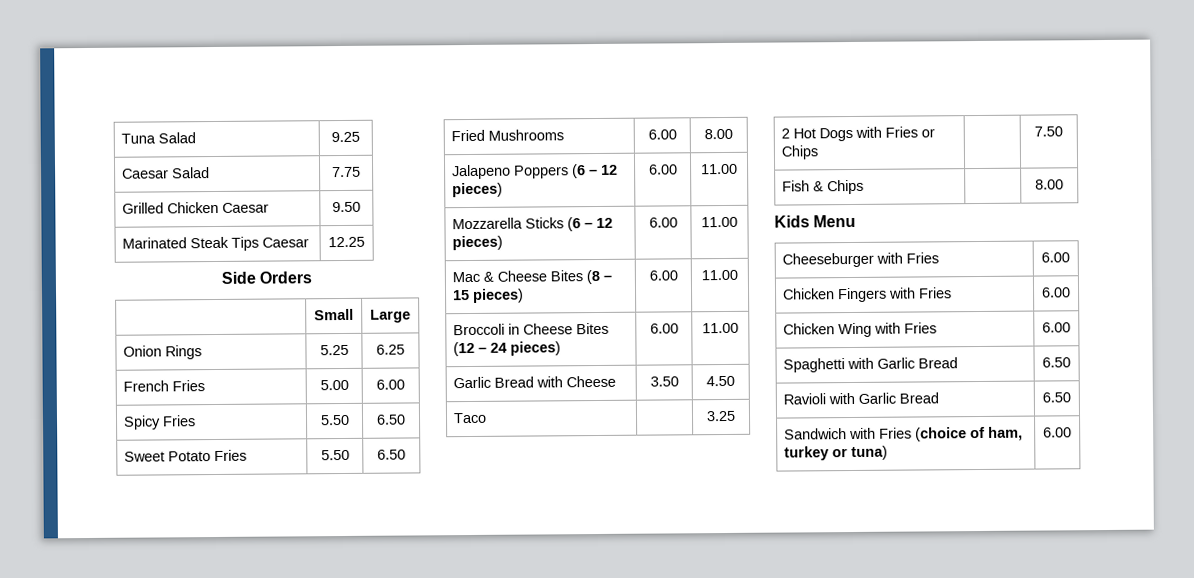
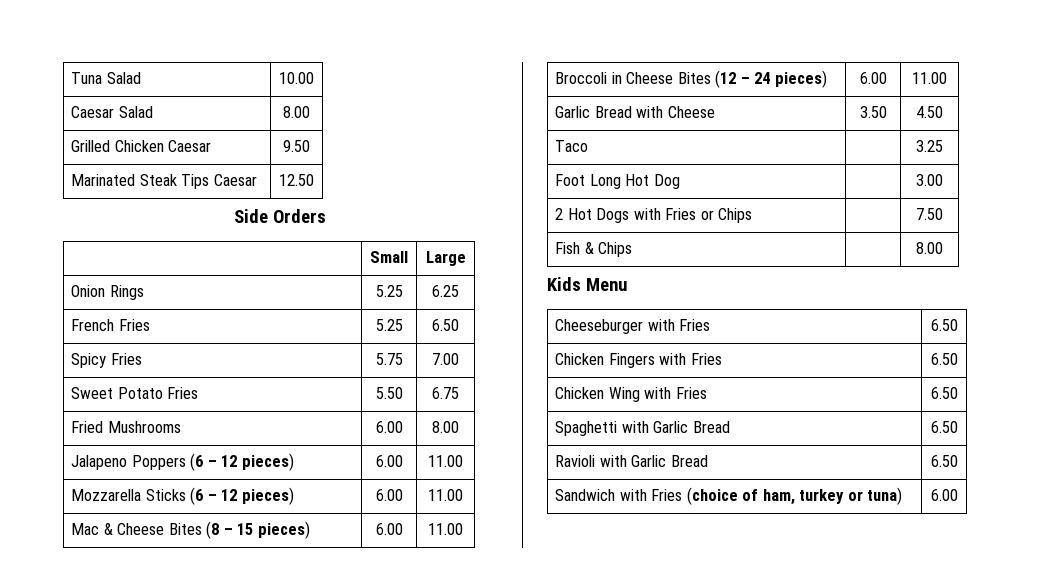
- Tuna Salad | 9.25
+ Tuna Salad | 10.00
- Caesar Salad | 7.75
+ Caesar Salad | 8.00
- Marinated Steak Tips Caesar | 12.25
+ Marinated Steak Tips Caesar | 12.50
- French Fries | 5.00 | 6.00
+ French Fries | 5.25 | 6.50
- Spicy Fries | 5.50 | 6.50
+ Spicy Fries | 5.75 | 7.00
- Sweet Potato Fries | 5.50 | 6.50
+ Sweet Potato Fries | 5.50 | 6.75
+ Foot Long Hot Dog | | 3.00
- Cheeseburger with Fries | 6.00
+ Cheeseburger with Fries | 6.50
- Chicken Fingers with Fries | 6.00
+ Chicken Fingers with Fries | 6.50
- Chicken Wing with Fries | 6.00
+ Chicken Wing with Fries | 6.50

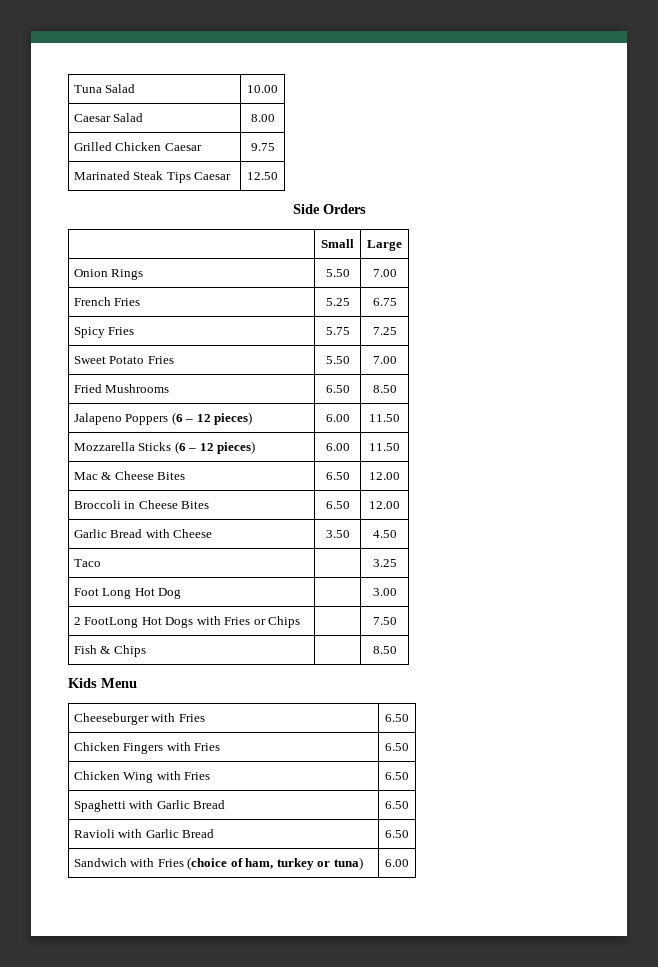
- Grilled Chicken Caesar | 9.50
+ Grilled Chicken Caesar | 9.75
- Onion Rings | 5.25 | 6.25
+ Onion Rings | 5.50 | 7.00
- French Fries | 5.25 | 6.50
+ French Fries | 5.25 | 6.75
- Spicy Fries | 5.75 | 7.00
+ Spicy Fries | 5.75 | 7.25
- Sweet Potato Fries | 5.50 | 6.75
+ Sweet Potato Fries | 5.50 | 7.00
- Fried Mushrooms | 6.00 | 8.00
+ Fried Mushrooms | 6.50 | 8.50
- Jalapeno Poppers (6 – 12 pieces) | 6.00 | 11.00
+ Jalapeno Poppers (6 – 12 pieces) | 6.00 | 11.50
- Mozzarella Sticks (6 – 12 pieces) | 6.00 | 11.00
+ Mozzarella Sticks (6 – 12 pieces) | 6.00 | 11.50
- Mac & Cheese Bites (8 – 15 pieces) | 6.00 | 11.00
- Broccoli in Cheese Bites (12 – 24 pieces) | 6.00 | 11.00
+ Mac & Cheese Bites | 6.50 | 12.00
+ Broccoli in Cheese Bites | 6.50 | 12.00
- 2 Hot Dogs with Fries or Chips | | 7.50
+ 2 FootLong Hot Dogs with Fries or Chips | | 7.50
- Fish & Chips | | 8.00
+ Fish & Chips | | 8.50

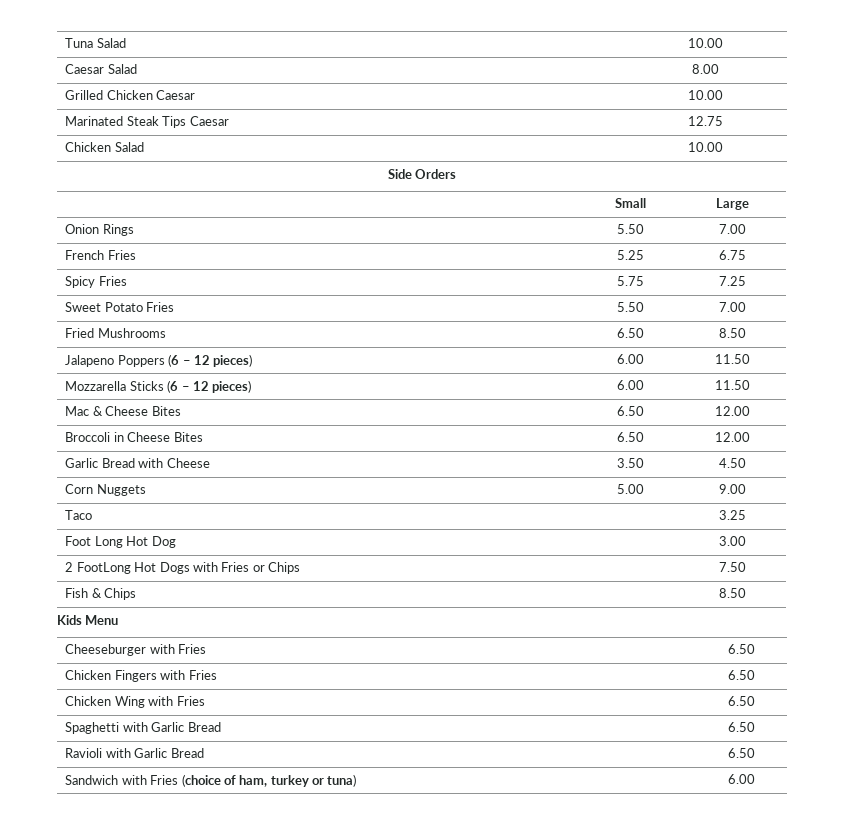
- Grilled Chicken Caesar | 9.75
+ Grilled Chicken Caesar | 10.00
- Marinated Steak Tips Caesar | 12.50
+ Marinated Steak Tips Caesar | 12.75
+ Chicken Salad | 10.00
+ Corn Nuggets | 5.00 | 9.00

